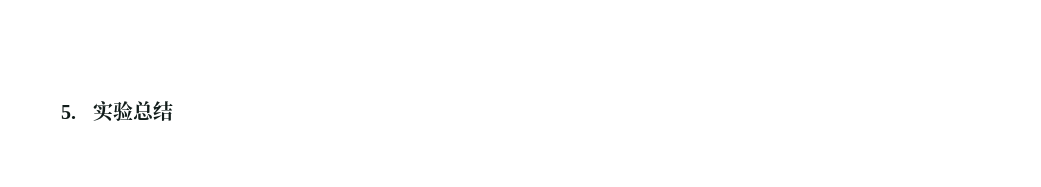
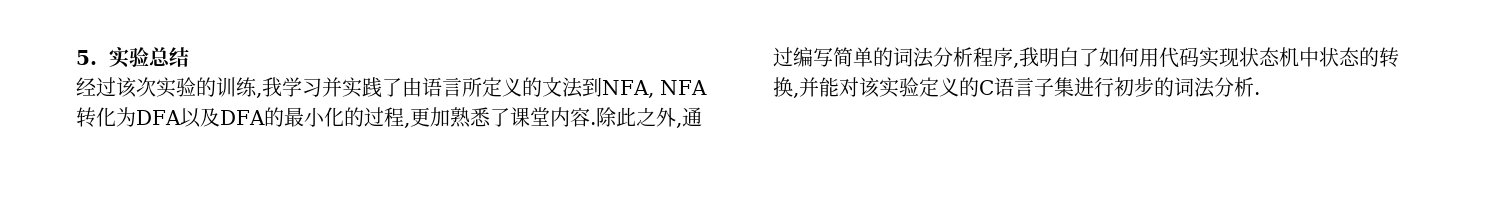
+ 经过该次实验的训练,我学习并实践了由语言所定义的文法到NFA, NFA转化为DFA以及DFA的最小化的过程,更加熟悉了课堂内容.除此之外,通过编写简单的词法分析程序,我明白了如何用代码实现状态机中状态的转换,并能对该实验定义的C语言子集进行初步的词法分析.

